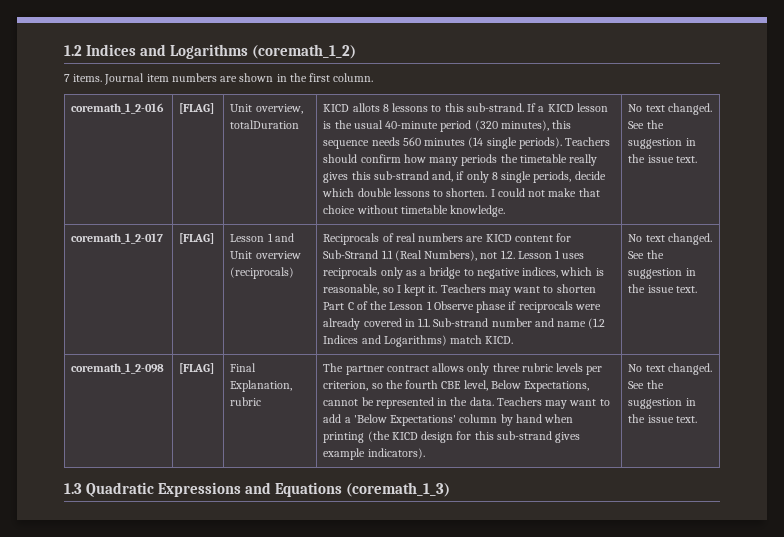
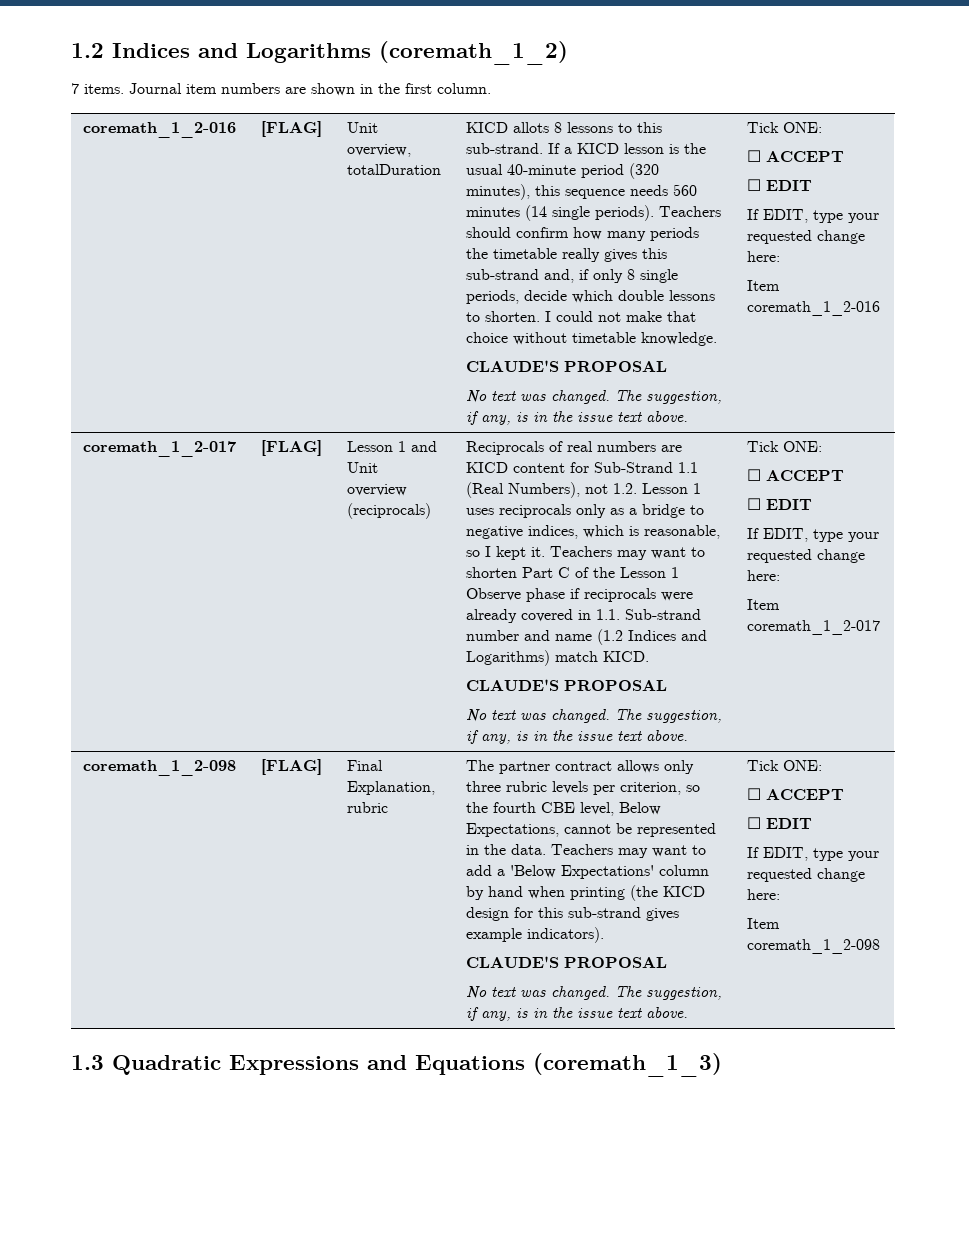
- I could not make that choice without timetable knowledge. | No text changed. See the suggestion in the issue text.
+ I could not make that choice without timetable knowledge.
+ CLAUDE'S PROPOSAL
+ No text was changed. The suggestion, if any, is in the issue text above. | Tick ONE:
+ ☐ ACCEPT
+ ☐ EDIT
+ If EDIT, type your requested change here:
+ Item coremath_1_2-016
- Teachers may want to shorten Part C of the Lesson 1 Observe phase if reciprocals were already covered in 1.1. Sub-strand number and name (1.2 Indices and Logarithms) match KICD. | No text changed. See the suggestion in the issue text.
+ Teachers may want to shorten Part C of the Lesson 1 Observe phase if reciprocals were already covered in 1.1. Sub-strand number and name (1.2 Indices and Logarithms) match KICD.
+ CLAUDE'S PROPOSAL
+ No text was changed. The suggestion, if any, is in the issue text above. | Tick ONE:
+ ☐ ACCEPT
+ ☐ EDIT
+ If EDIT, type your requested change here:
+ Item coremath_1_2-017
- Teachers may want to add a 'Below Expectations' column by hand when printing (the KICD design for this sub-strand gives example indicators). | No text changed. See the suggestion in the issue text.
+ Teachers may want to add a 'Below Expectations' column by hand when printing (the KICD design for this sub-strand gives example indicators).
+ CLAUDE'S PROPOSAL
+ No text was changed. The suggestion, if any, is in the issue text above. | Tick ONE:
+ ☐ ACCEPT
+ ☐ EDIT
+ If EDIT, type your requested change here:
+ Item coremath_1_2-098

